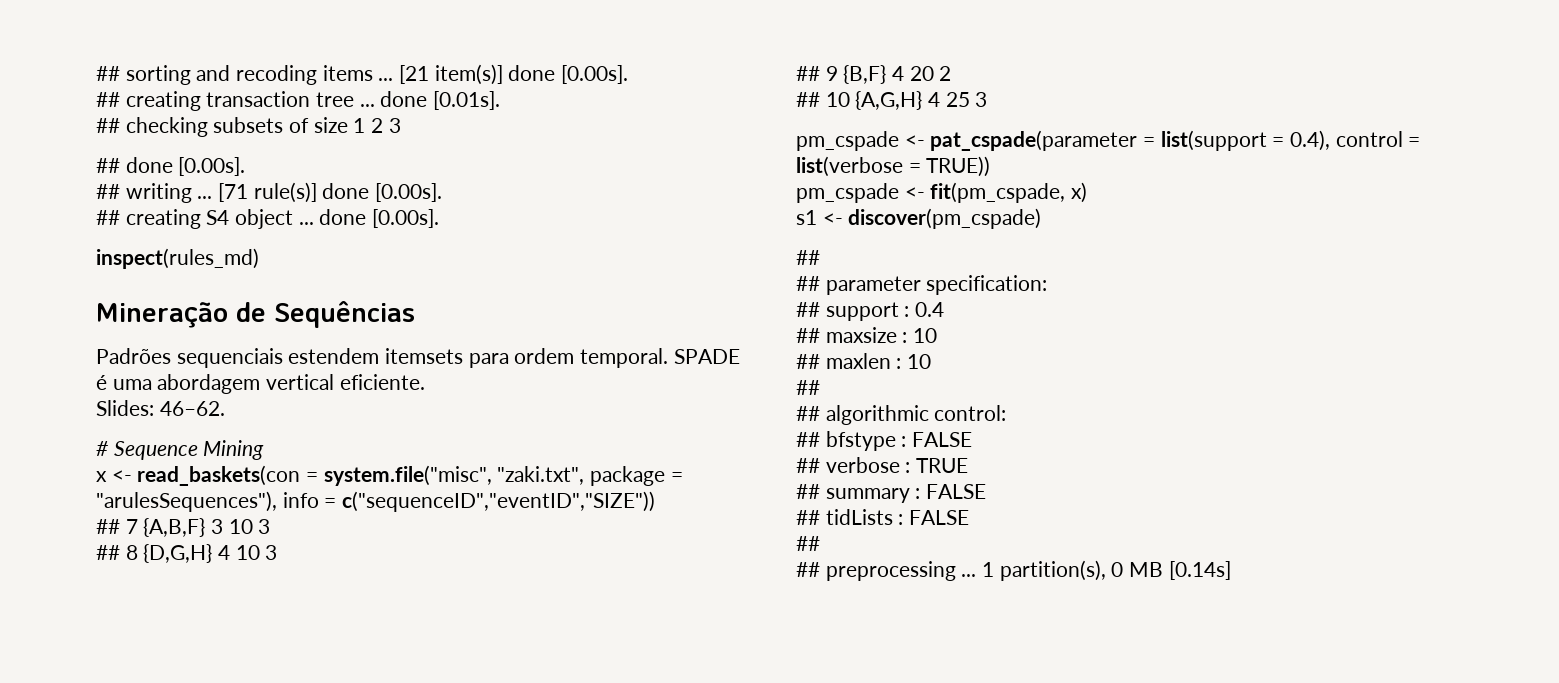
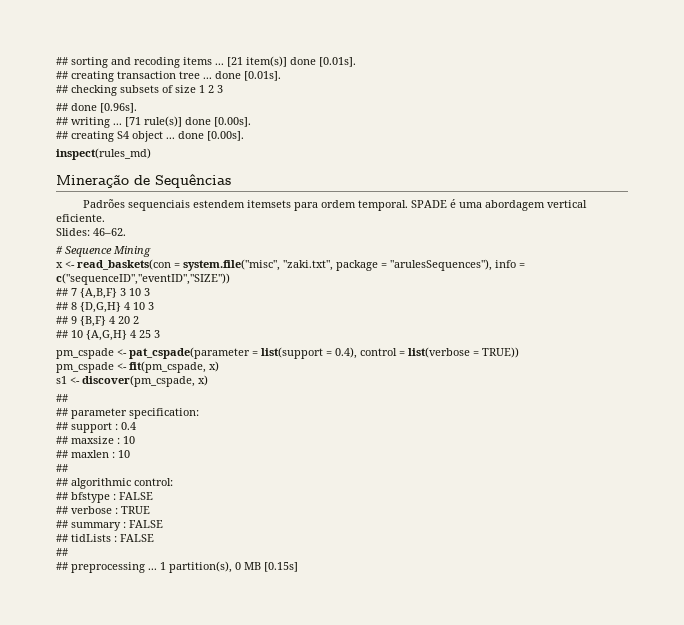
- [21 item(s)] done [0.00s].
+ [21 item(s)] done [0.01s].
- ## done [0.00s].
+ ## done [0.96s].
- s1 <- discover(pm_cspade)
+ s1 <- discover(pm_cspade, x)
- 1 partition(s), 0 MB [0.14s]
+ 1 partition(s), 0 MB [0.15s]

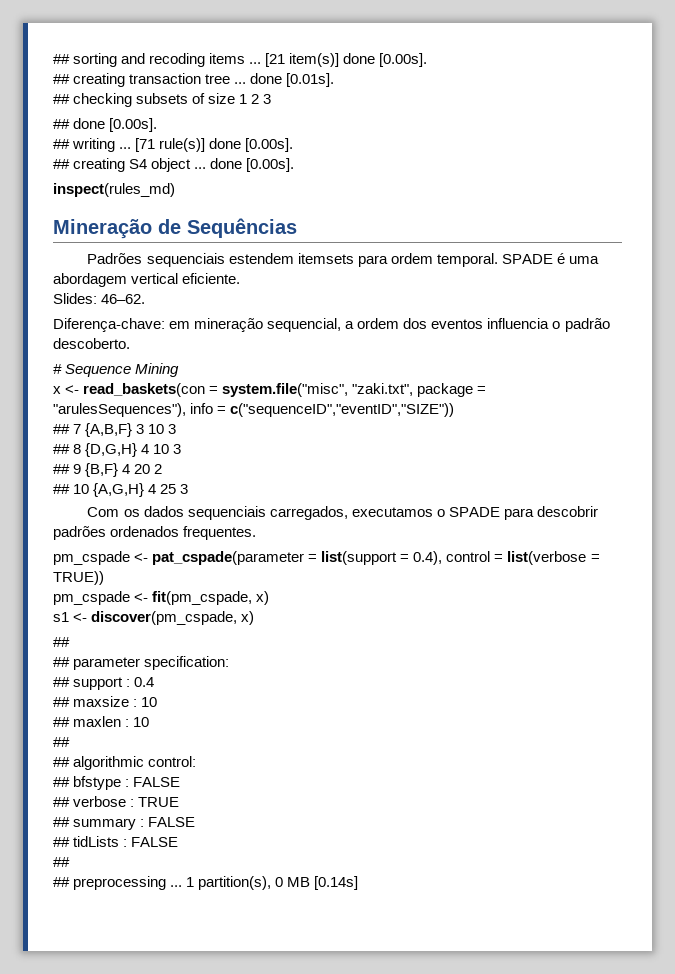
- [21 item(s)] done [0.01s].
+ [21 item(s)] done [0.00s].
- ## done [0.96s].
+ ## done [0.00s].
+ Diferença-chave: em mineração sequencial, a ordem dos eventos influencia o padrão descoberto.
+ Com os dados sequenciais carregados, executamos o SPADE para descobrir padrões ordenados frequentes.
- 1 partition(s), 0 MB [0.15s]
+ 1 partition(s), 0 MB [0.14s]

